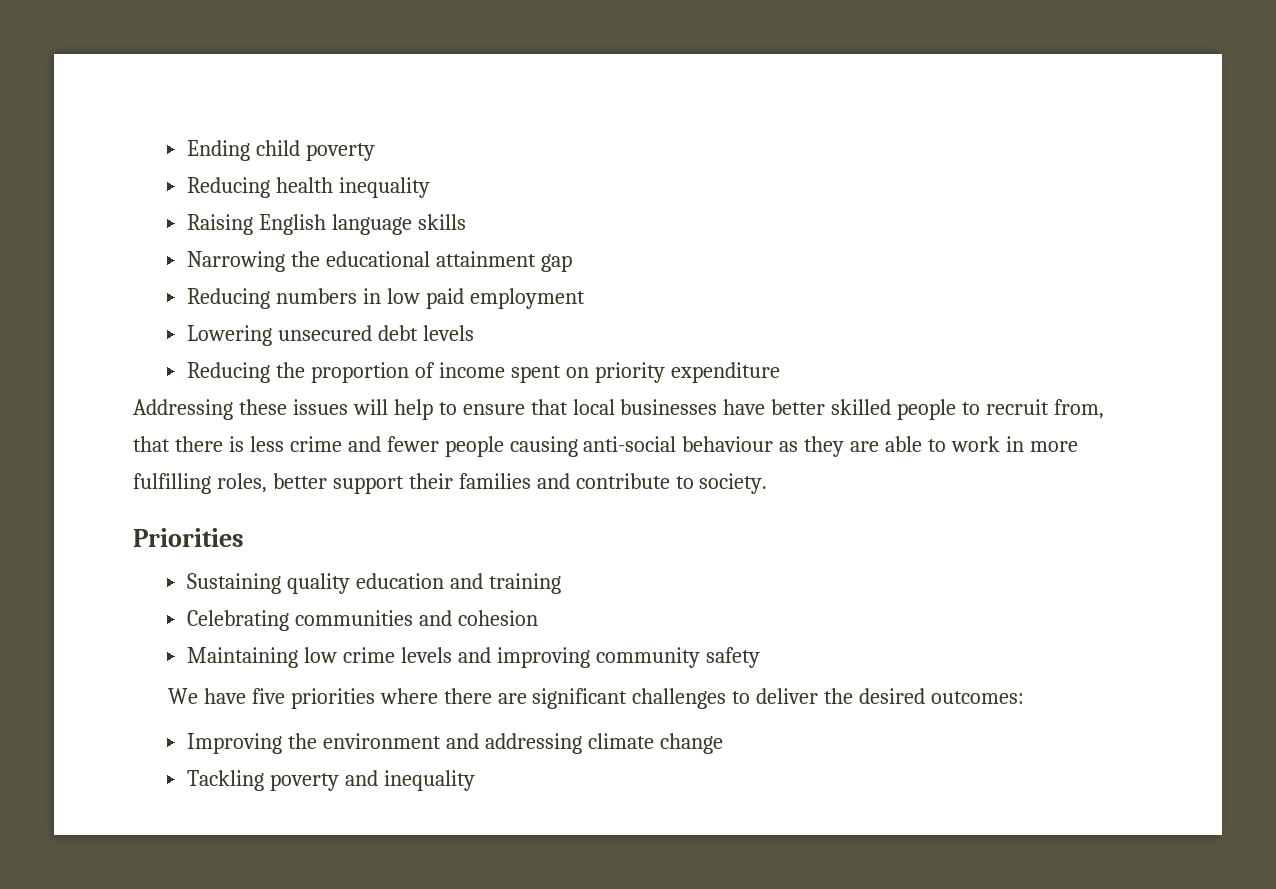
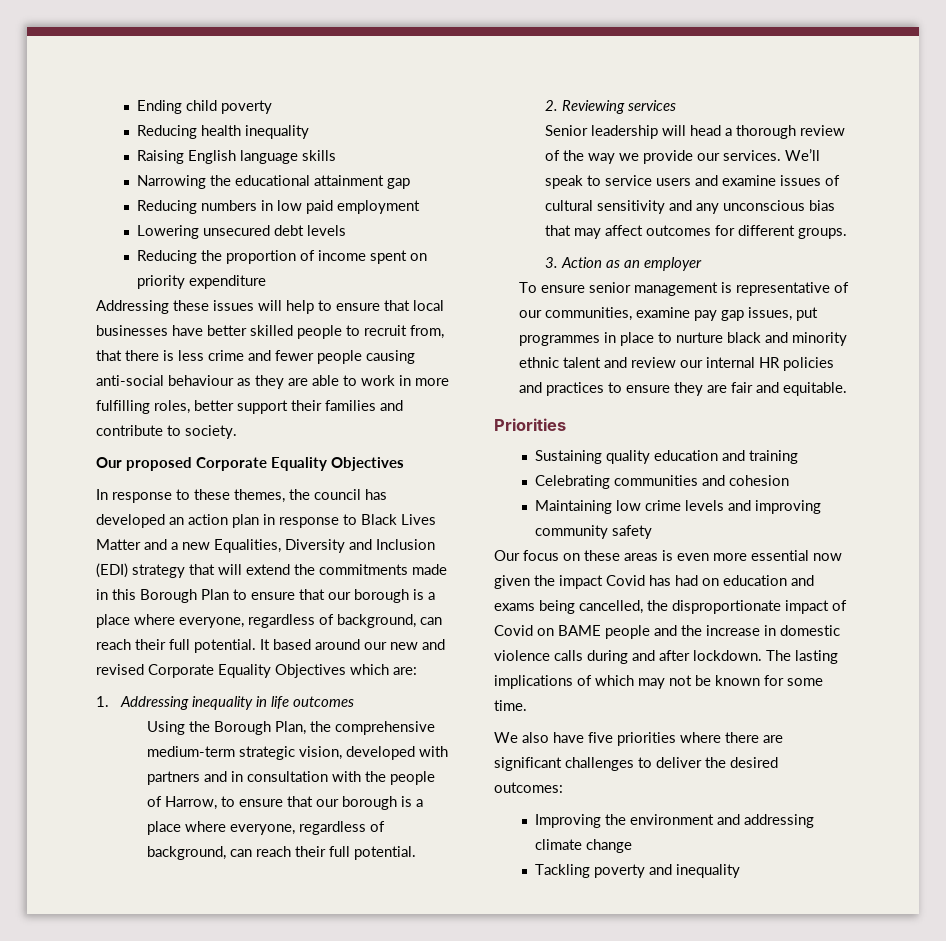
+ Our proposed Corporate Equality Objectives
+ In response to these themes, the council has developed an action plan in response to Black Lives Matter and a new Equalities, Diversity and Inclusion (EDI) strategy that will extend the commitments made in this Borough Plan to ensure that our borough is a place where everyone, regardless of background, can reach their full potential. It based around our new and revised Corporate Equality Objectives which are:
+ 1. Addressing inequality in life outcomes
+ Using the Borough Plan, the comprehensive medium-term strategic vision, developed with partners and in consultation with the people of Harrow, to ensure that our borough is a place where everyone, regardless of background, can reach their full potential.
+ 2. Reviewing services
+ Senior leadership will head a thorough review of the way we provide our services. We’ll speak to service users and examine issues of cultural sensitivity and any unconscious bias that may affect outcomes for different groups.
+ 3. Action as an employer
+ To ensure senior management is representative of our communities, examine pay gap issues, put programmes in place to nurture black and minority ethnic talent and review our internal HR policies and practices to ensure they are fair and equitable.
+ Our focus on these areas is even more essential now given the impact Covid has had on education and exams being cancelled, the disproportionate impact of Covid on BAME people and the increase in domestic violence calls during and after lockdown. The lasting implications of which may not be known for some time.
- We have five priorities where there are significant challenges to deliver the desired outcomes:
+ We also have five priorities where there are significant challenges to deliver the desired outcomes:

